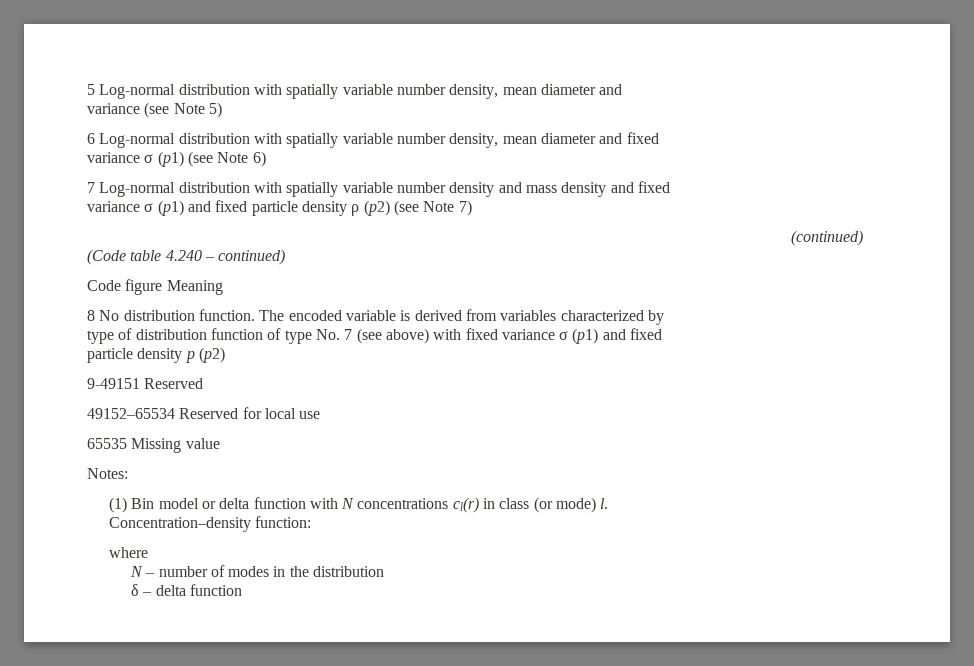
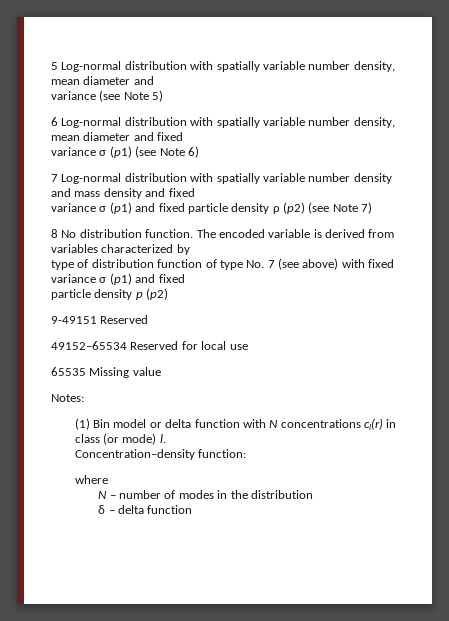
- (continued)
- (Code table 4.240 – continued)
- Code figure Meaning

